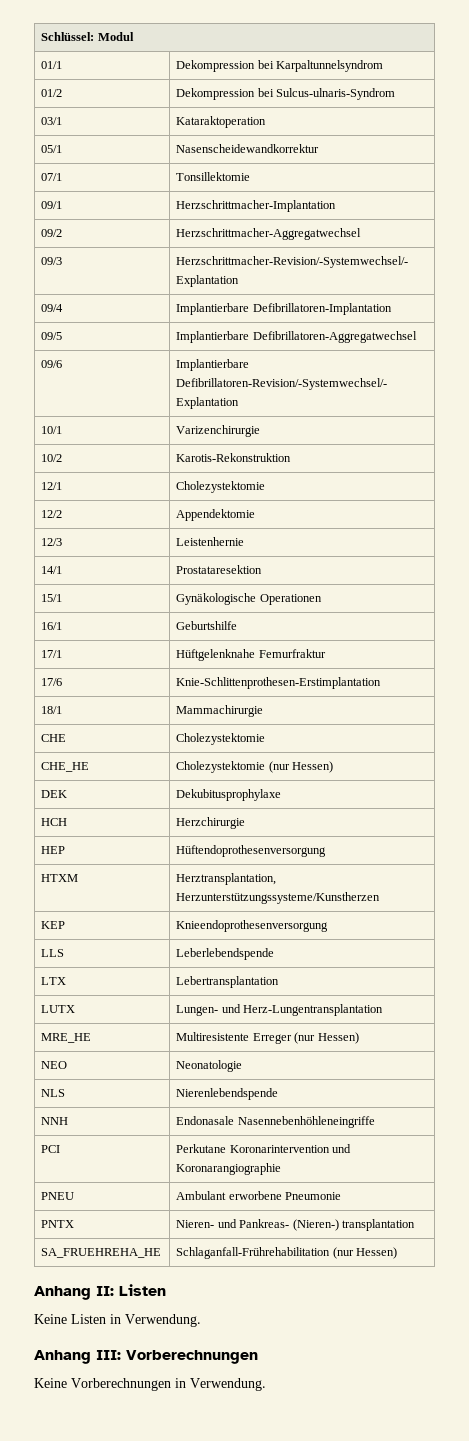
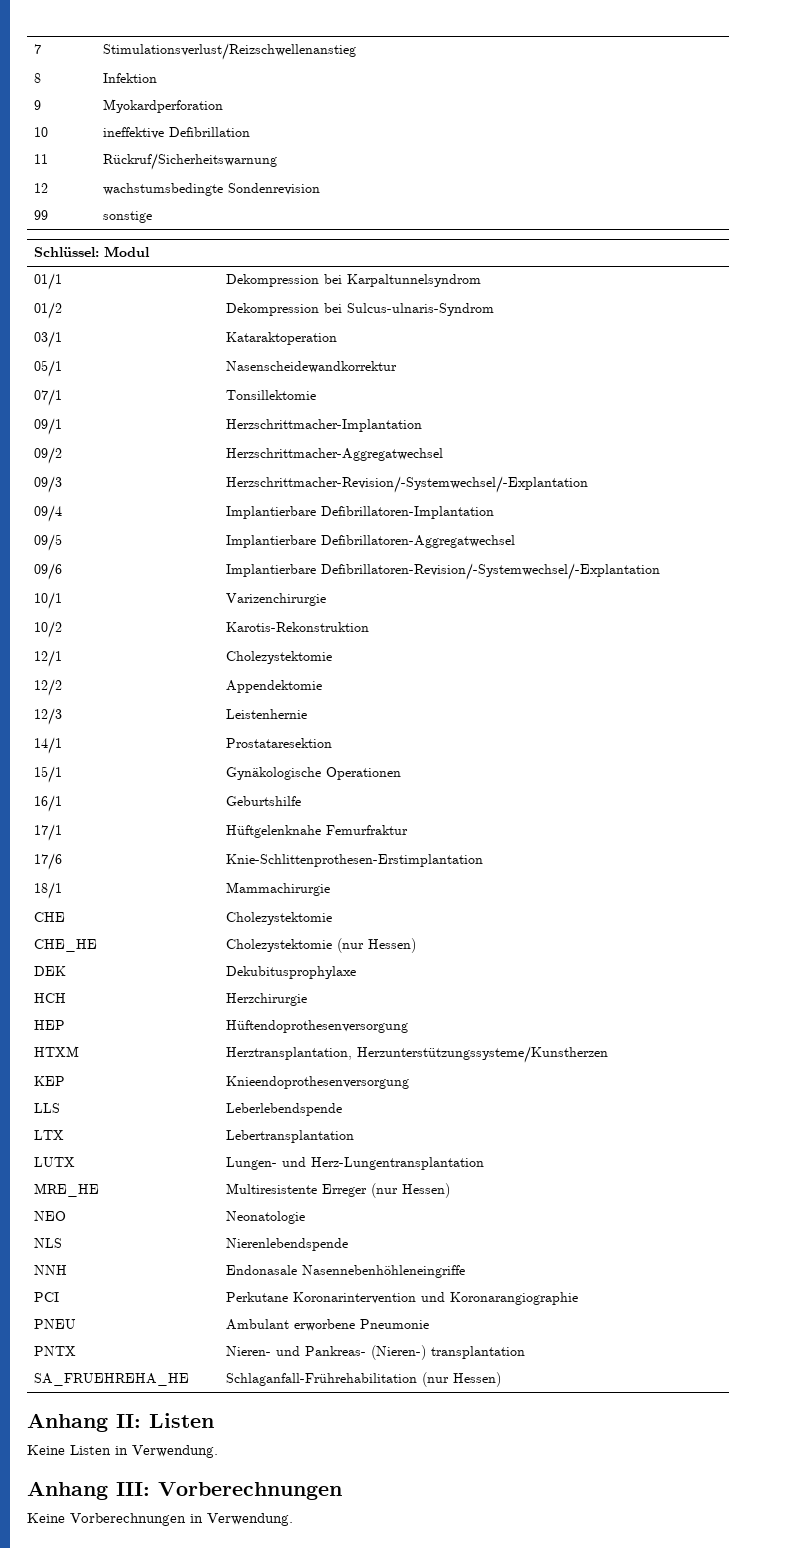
+ 7 | Stimulationsverlust/Reizschwellenanstieg
+ 8 | Infektion
+ 9 | Myokardperforation
+ 10 | ineffektive Defibrillation
+ 11 | Rückruf/Sicherheitswarnung
+ 12 | wachstumsbedingte Sondenrevision
+ 99 | sonstige

